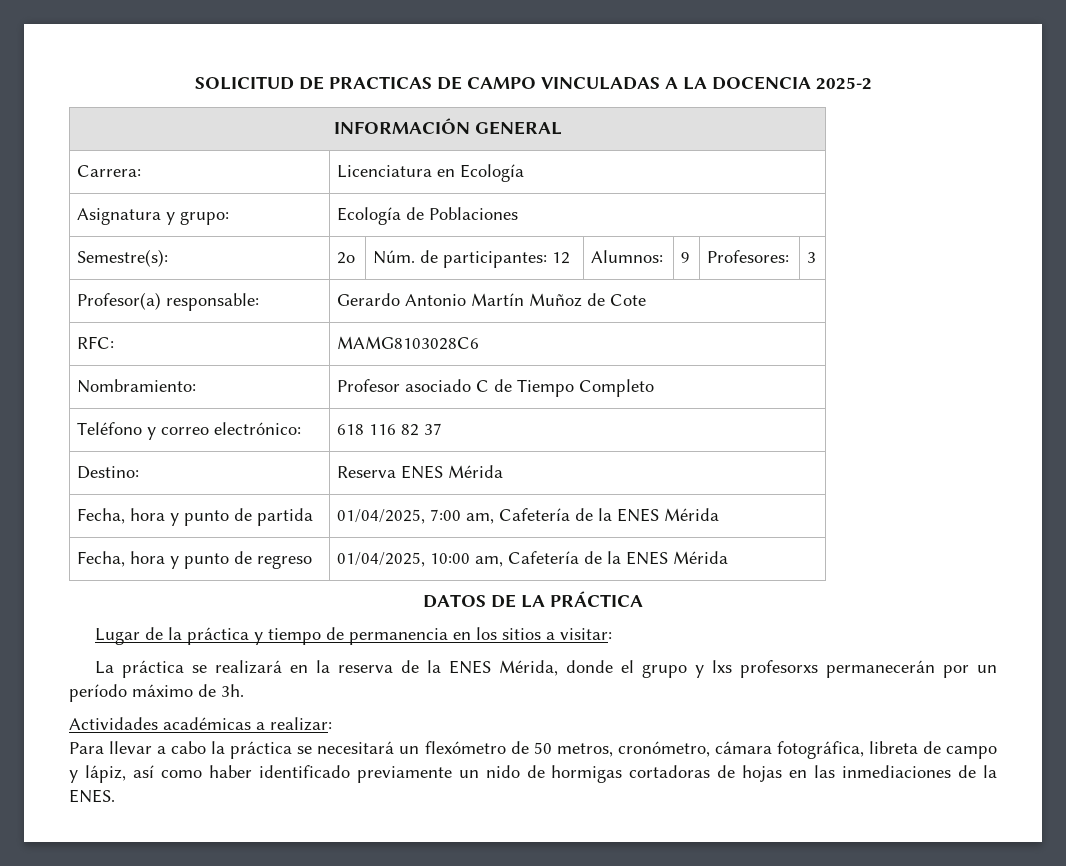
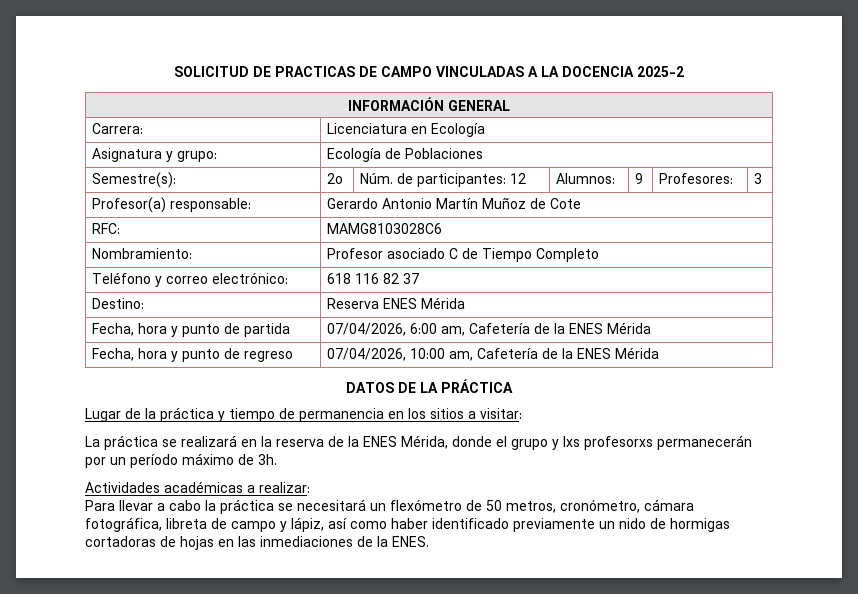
- Fecha, hora y punto de partida | 01/04/2025, 7:00 am, Cafetería de la ENES Mérida
+ Fecha, hora y punto de partida | 07/04/2026, 6:00 am, Cafetería de la ENES Mérida
- Fecha, hora y punto de regreso | 01/04/2025, 10:00 am, Cafetería de la ENES Mérida
+ Fecha, hora y punto de regreso | 07/04/2026, 10:00 am, Cafetería de la ENES Mérida

